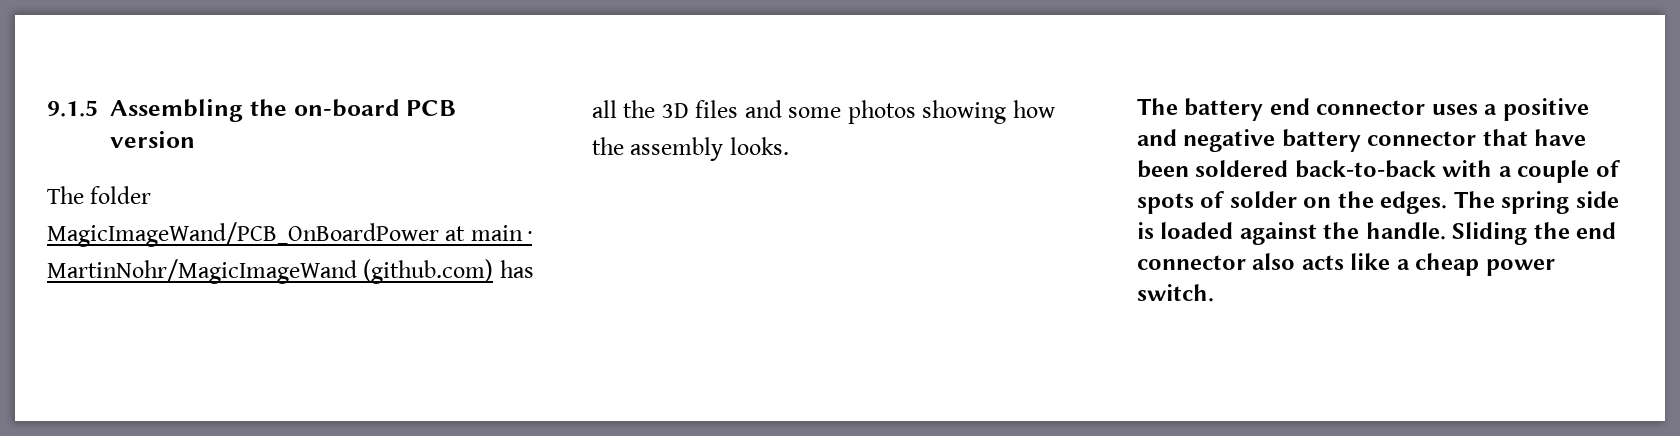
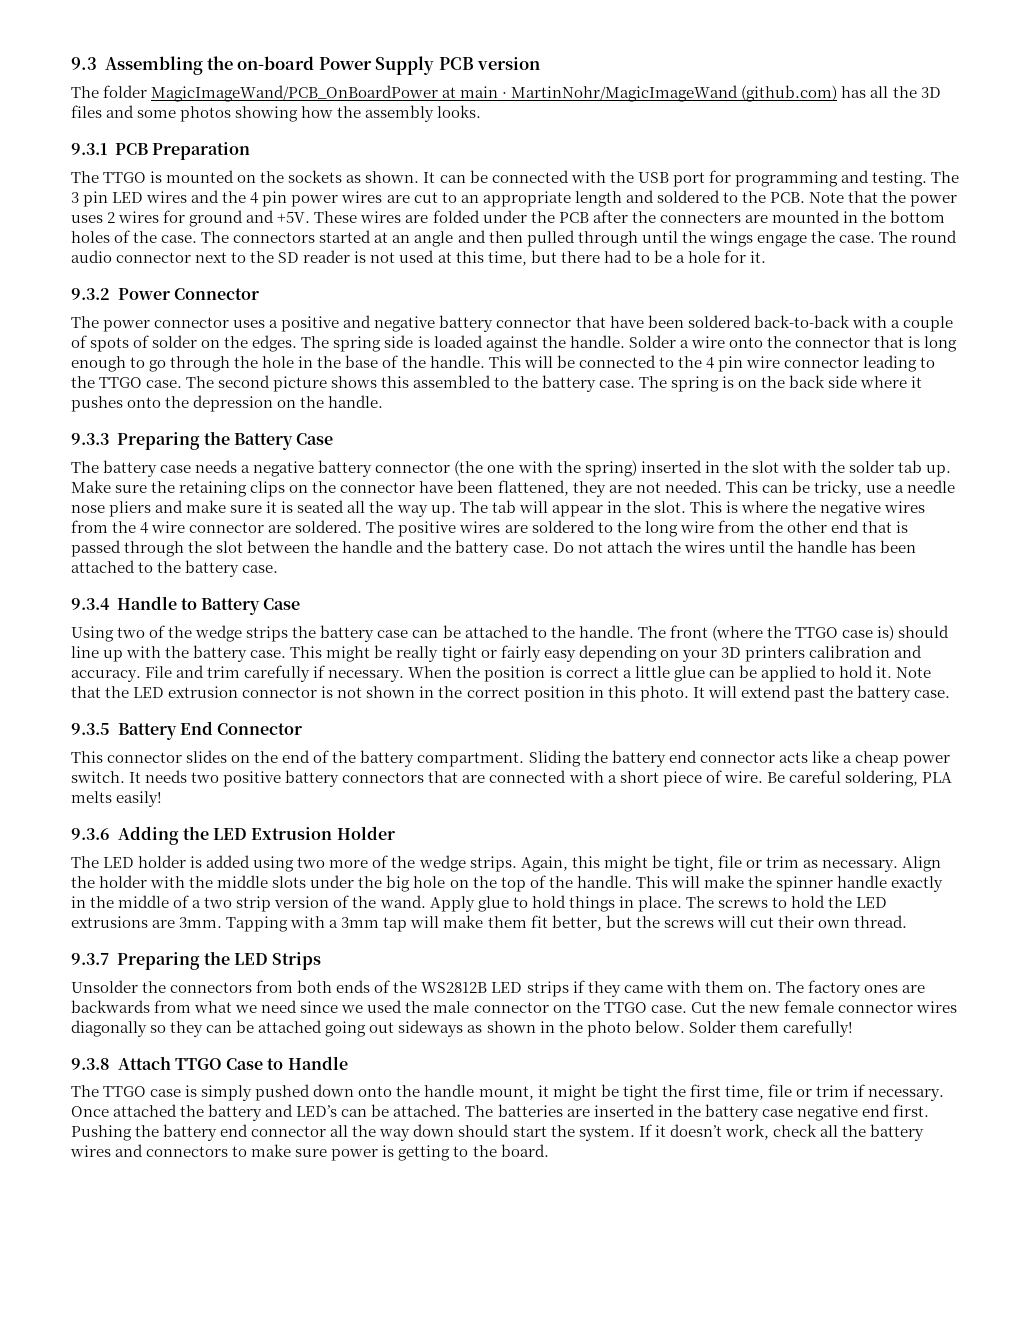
- 9.1.5 Assembling the on-board PCB version
+ 9.3 Assembling the on-board Power Supply PCB version
- The battery end connector uses a positive and negative battery connector that have been soldered back-to-back with a couple of spots of solder on the edges.
+ 9.3.1 PCB Preparation
+ The TTGO is mounted on the sockets as shown. It can be connected with the USB port for programming and testing. The 3 pin LED wires and the 4 pin power wires are cut to an appropriate length and soldered to the PCB. Note that the power uses 2 wires for ground and +5V. These wires are folded under the PCB after the connecters are mounted in the bottom holes of the case. The connectors started at an angle and then pulled through until the wings engage the case. The round audio connector next to the SD reader is not used at this time, but there had to be a hole for it.
+ 9.3.2 Power Connector
+ The power connector uses a positive and negative battery connector that have been soldered back-to-back with a couple of spots of solder on the edges.
+ Solder a wire onto the connector that is long enough to go through the hole in the base of the handle. This will be connected to the 4 pin wire connector leading to the TTGO case. The second picture shows this assembled to the battery case. The spring is on the back side where it pushes onto the depression on the handle.
+ 9.3.3 Preparing the Battery Case
+ The battery case needs a negative battery connector (the one with the spring) inserted in the slot with the solder tab up. Make sure the retaining clips on the connector have been flattened, they are not needed. This can be tricky, use a needle nose pliers and make sure it is seated all the way up. The tab will appear in the slot. This is where the negative wires from the 4 wire connector are soldered. The positive wires are soldered to the long wire from the other end that is passed through the slot between the handle and the battery case. Do not attach the wires until the handle has been attached to the battery case.
+ 9.3.4 Handle to Battery Case
+ Using two of the wedge strips the battery case can be attached to the handle. The front (where the TTGO case is) should line up with the battery case. This might be really tight or fairly easy depending on your 3D printers calibration and accuracy. File and trim carefully if necessary. When the position is correct a little glue can be applied to hold it. Note that the LED extrusion connector is not shown in the correct position in this photo. It will extend past the battery case.
+ 9.3.5 Battery End Connector
+ This connector slides on the end of the battery compartment.
- Sliding the end connector also acts like a cheap power switch.
+ Sliding the battery end connector acts like a cheap power switch.
+ It needs two positive battery connectors that are connected with a short piece of wire. Be careful soldering, PLA melts easily!
+ 9.3.6 Adding the LED Extrusion Holder
+ The LED holder is added using two more of the wedge strips. Again, this might be tight, file or trim as necessary. Align the holder with the middle slots under the big hole on the top of the handle. This will make the spinner handle exactly in the middle of a two strip version of the wand. Apply glue to hold things in place. The screws to hold the LED extrusions are 3mm. Tapping with a 3mm tap will make them fit better, but the screws will cut their own thread.
+ 9.3.7 Preparing the LED Strips
+ Unsolder the connectors from both ends of the WS2812B LED strips if they came with them on. The factory ones are backwards from what we need since we used the male connector on the TTGO case. Cut the new female connector wires diagonally so they can be attached going out sideways as shown in the photo below. Solder them carefully!
+ 9.3.8 Attach TTGO Case to Handle
+ The TTGO case is simply pushed down onto the handle mount, it might be tight the first time, file or trim if necessary. Once attached the battery and LED’s can be attached. The batteries are inserted in the battery case negative end first. Pushing the battery end connector all the way down should start the system. If it doesn’t work, check all the battery wires and connectors to make sure power is getting to the board.

